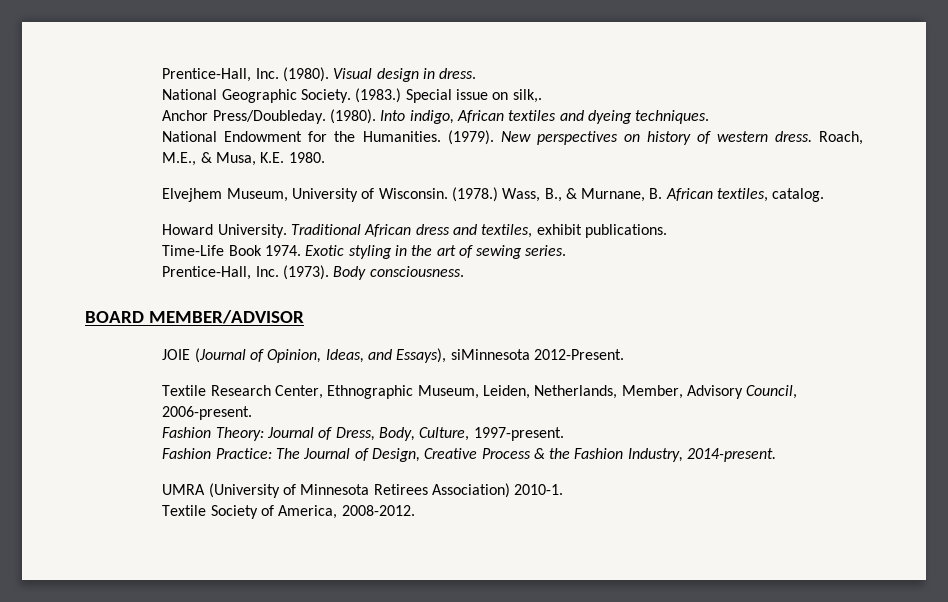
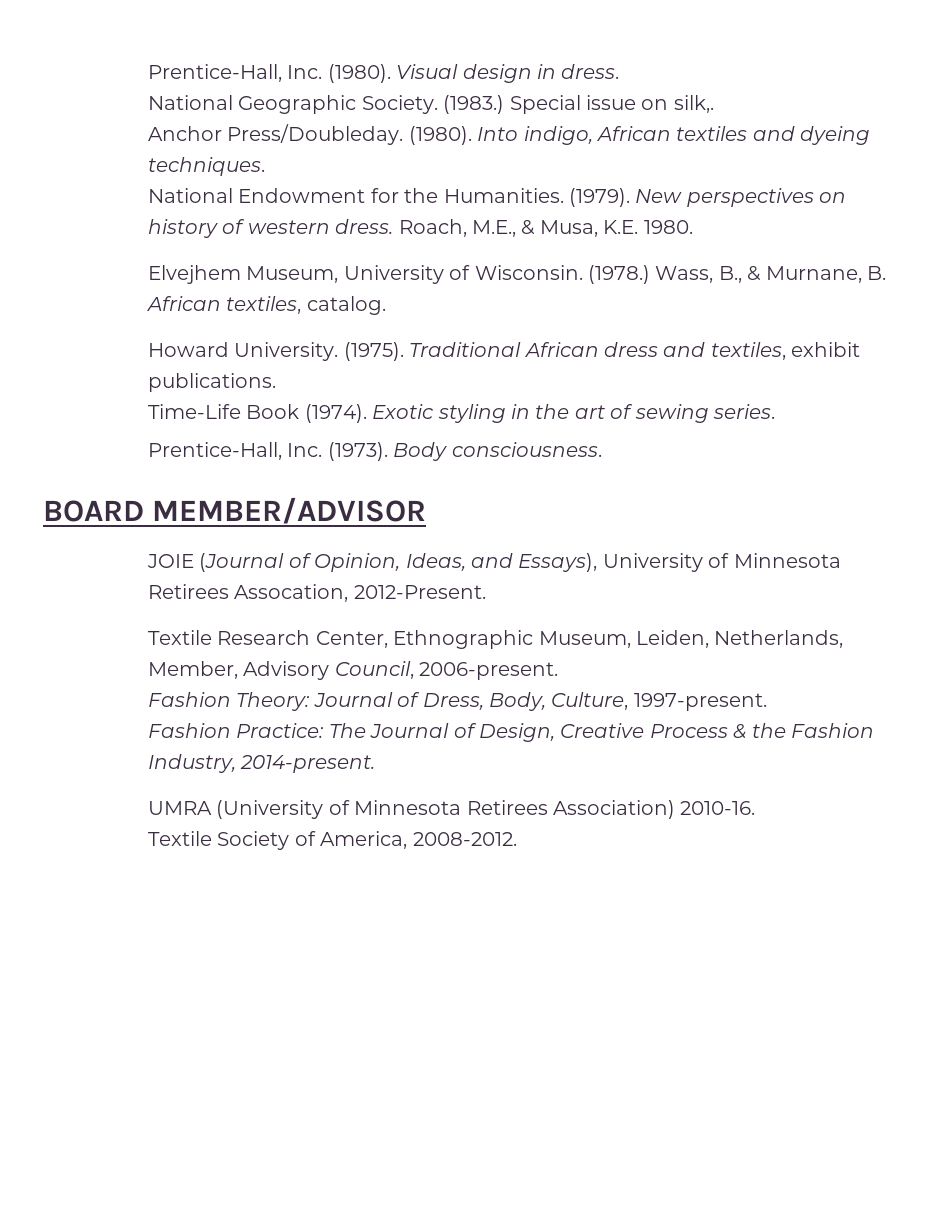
+ (1975).
- Time-Life Book 1974.
+ Time-Life Book (1974).
- JOIE (Journal of Opinion, Ideas, and Essays), siMinnesota 2012-Present.
+ JOIE (Journal of Opinion, Ideas, and Essays), University of Minnesota Retirees Assocation, 2012-Present.
- UMRA (University of Minnesota Retirees Association) 2010-1.
+ UMRA (University of Minnesota Retirees Association) 2010-16.

